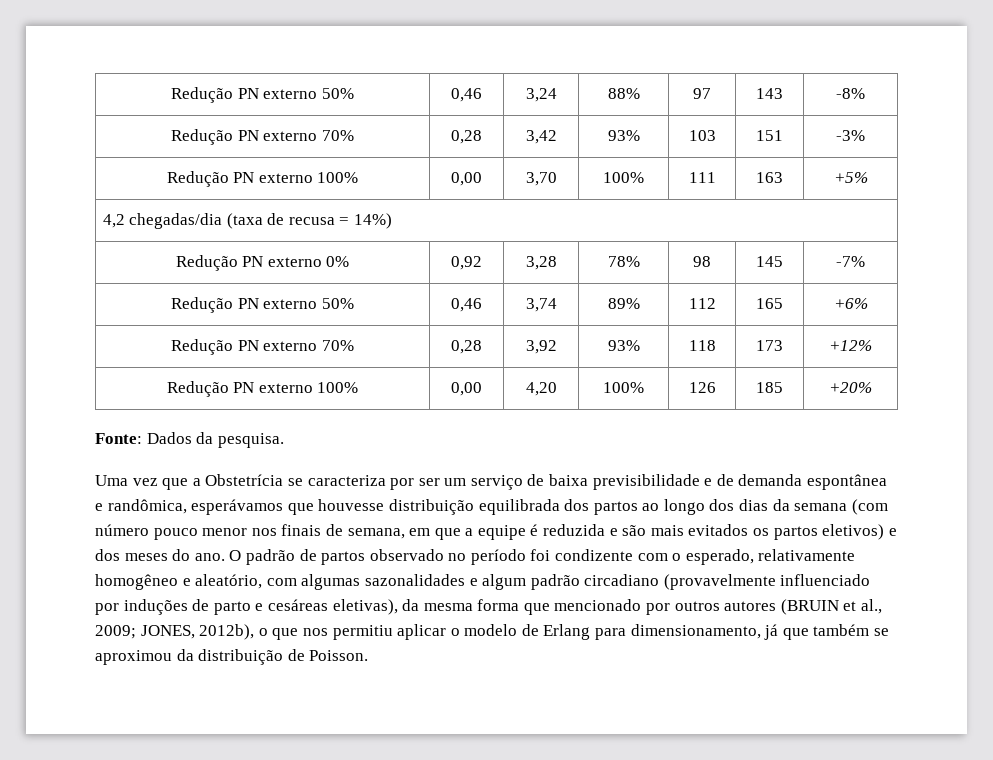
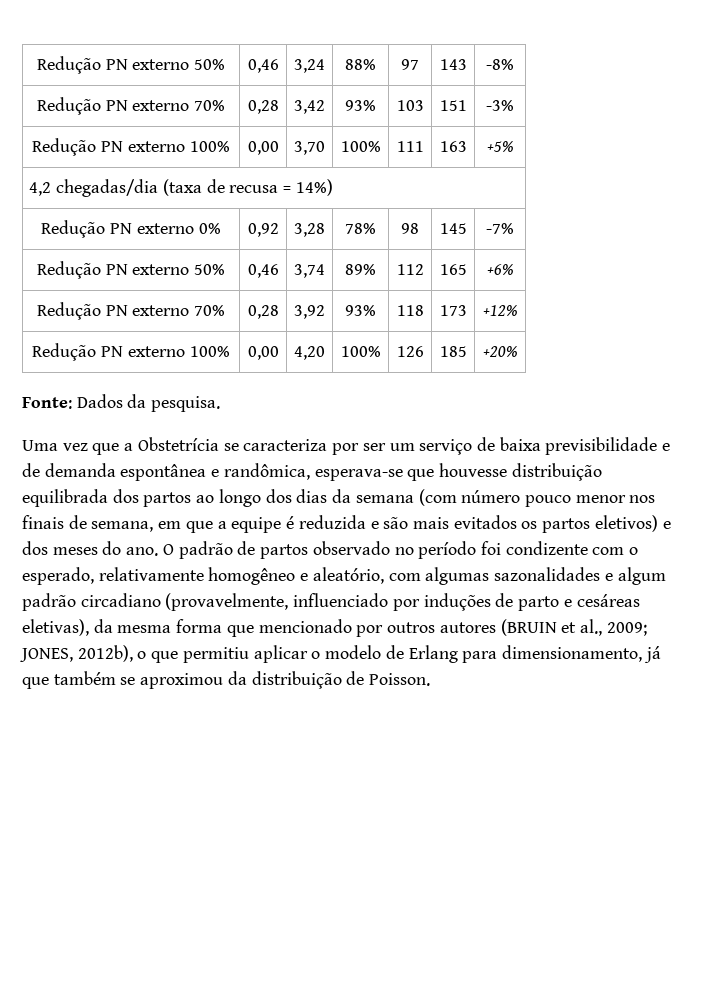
- Uma vez que a Obstetrícia se caracteriza por ser um serviço de baixa previsibilidade e de demanda espontânea e randômica, esperávamos que houvesse distribuição equilibrada dos partos ao longo dos dias da semana (com número pouco menor nos finais de semana, em que a equipe é reduzida e são mais evitados os partos eletivos) e dos meses do ano.
+ Uma vez que a Obstetrícia se caracteriza por ser um serviço de baixa previsibilidade e de demanda espontânea e randômica, esperava-se que houvesse distribuição equilibrada dos partos ao longo dos dias da semana (com número pouco menor nos finais de semana, em que a equipe é reduzida e são mais evitados os partos eletivos) e dos meses do ano.
- O padrão de partos observado no período foi condizente com o esperado, relativamente homogêneo e aleatório, com algumas sazonalidades e algum padrão circadiano (provavelmente influenciado por induções de parto e cesáreas eletivas), da mesma forma que mencionado por outros autores (BRUIN et al., 2009;
+ O padrão de partos observado no período foi condizente com o esperado, relativamente homogêneo e aleatório, com algumas sazonalidades e algum padrão circadiano (provavelmente, influenciado por induções de parto e cesáreas eletivas), da mesma forma que mencionado por outros autores (BRUIN et al., 2009;
- JONES, 2012b), o que nos permitiu aplicar o modelo de Erlang para dimensionamento, já que também se aproximou da distribuição de Poisson.
+ JONES, 2012b), o que permitiu aplicar o modelo de Erlang para dimensionamento, já que também se aproximou da distribuição de Poisson.

